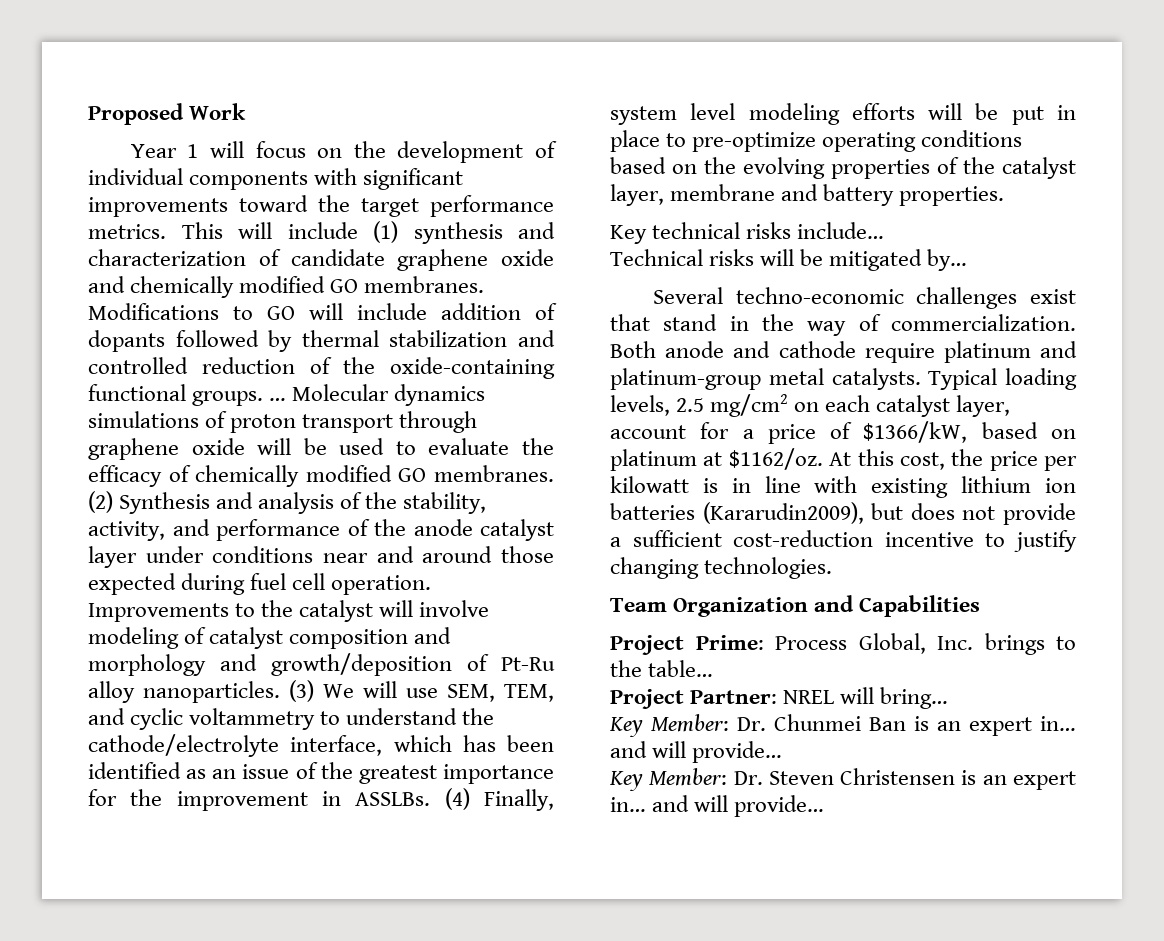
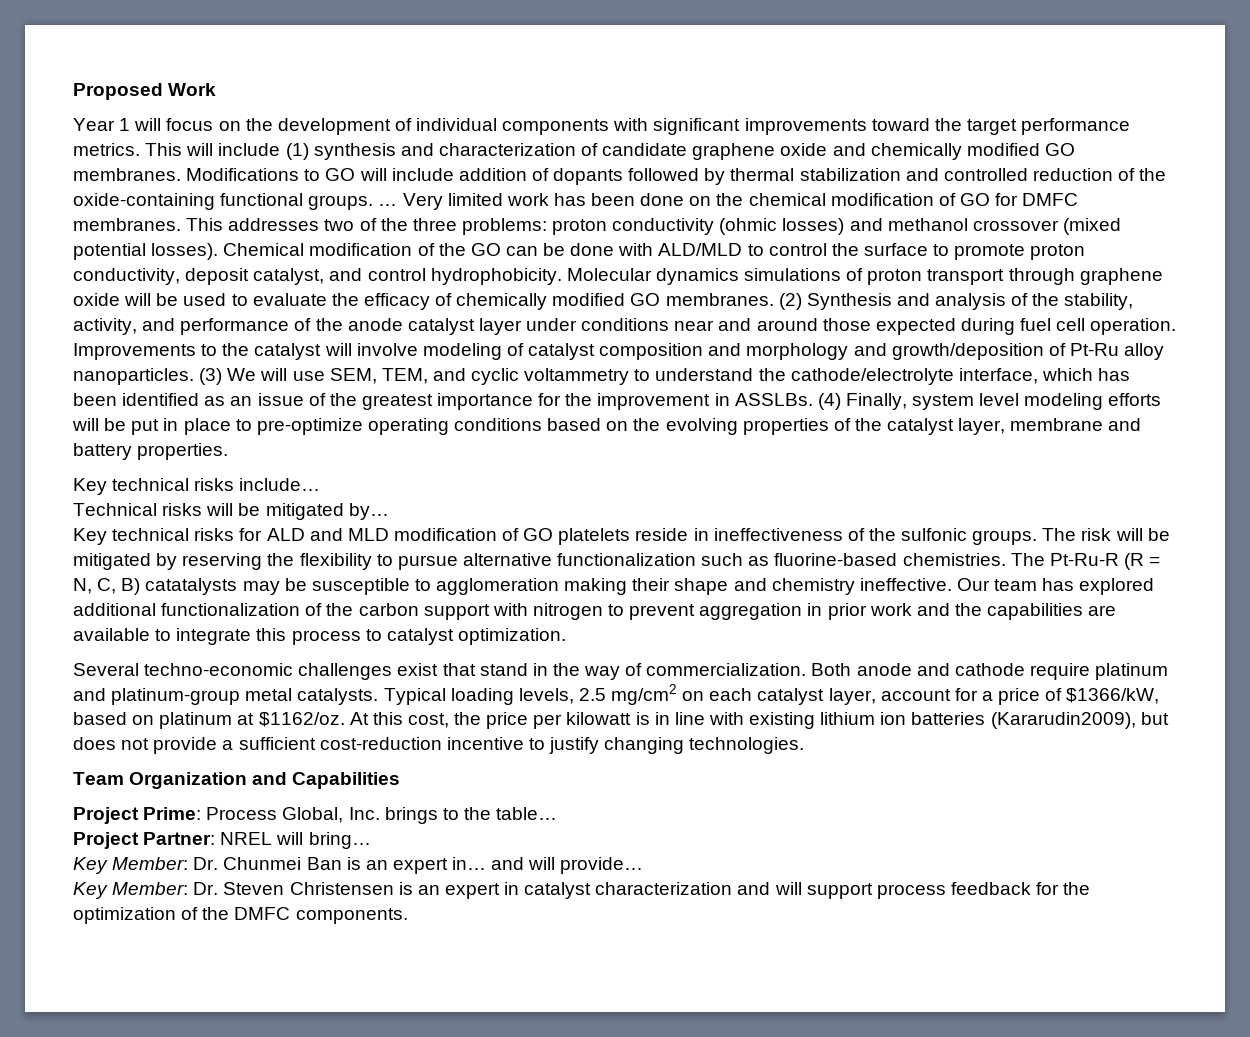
+ Very limited work has been done on the chemical modification of GO for DMFC membranes. This addresses two of the three problems: proton conductivity (ohmic losses) and methanol crossover (mixed potential losses). Chemical modification of the GO can be done with ALD/MLD to control the surface to promote proton conductivity, deposit catalyst, and control hydrophobicity.
+ Key technical risks for ALD and MLD modification of GO platelets reside in ineffectiveness of the sulfonic groups. The risk will be mitigated by reserving the flexibility to pursue alternative functionalization such as fluorine-based chemistries. The Pt-Ru-R (R = N, C, B) catatalysts may be susceptible to agglomeration making their shape and chemistry ineffective. Our team has explored additional functionalization of the carbon support with nitrogen to prevent aggregation in prior work and the capabilities are available to integrate this process to catalyst optimization.
- Key Member: Dr. Steven Christensen is an expert in… and will provide…
+ Key Member: Dr. Steven Christensen is an expert in catalyst characterization and will support process feedback for the optimization of the DMFC components.

